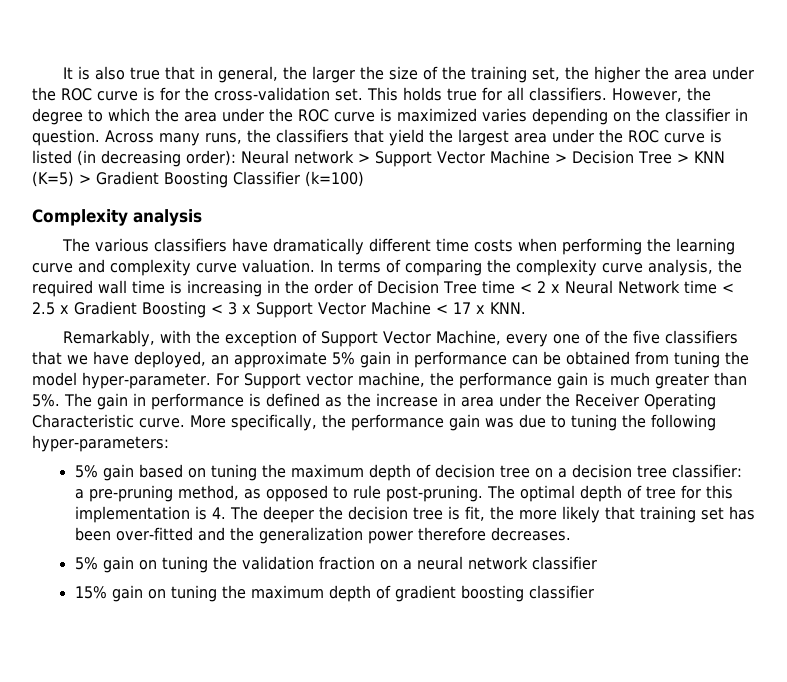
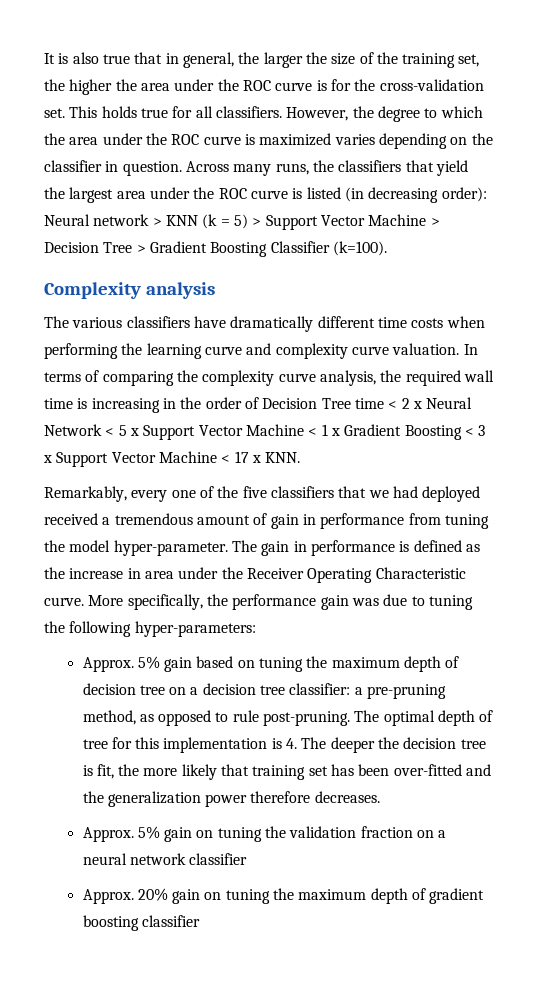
- Across many runs, the classifiers that yield the largest area under the ROC curve is listed (in decreasing order): Neural network > Support Vector Machine > Decision Tree > KNN (K=5) > Gradient Boosting Classifier (k=100)
+ Across many runs, the classifiers that yield the largest area under the ROC curve is listed (in decreasing order): Neural network > KNN (k = 5) > Support Vector Machine > Decision Tree > Gradient Boosting Classifier (k=100).
- In terms of comparing the complexity curve analysis, the required wall time is increasing in the order of Decision Tree time < 2 x Neural Network time < 2.5 x Gradient Boosting < 3 x Support Vector Machine < 17 x KNN.
+ In terms of comparing the complexity curve analysis, the required wall time is increasing in the order of Decision Tree time < 2 x Neural Network < 5 x Support Vector Machine < 1 x Gradient Boosting < 3 x Support Vector Machine < 17 x KNN.
- Remarkably, with the exception of Support Vector Machine, every one of the five classifiers that we have deployed, an approximate 5% gain in performance can be obtained from tuning the model hyper-parameter.
+ Remarkably, every one of the five classifiers that we had deployed received a tremendous amount of gain in performance from tuning the model hyper-parameter.
- For Support vector machine, the performance gain is much greater than 5%.
- 5% gain based on tuning the maximum depth of decision tree on a decision tree classifier: a pre-pruning method, as opposed to rule post-pruning.
+ Approx. 5% gain based on tuning the maximum depth of decision tree on a decision tree classifier: a pre-pruning method, as opposed to rule post-pruning.
- 5% gain on tuning the validation fraction on a neural network classifier
+ Approx. 5% gain on tuning the validation fraction on a neural network classifier
- 15% gain on tuning the maximum depth of gradient boosting classifier
+ Approx. 20% gain on tuning the maximum depth of gradient boosting classifier

